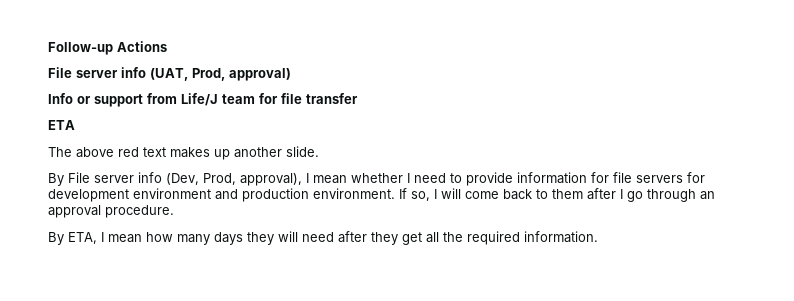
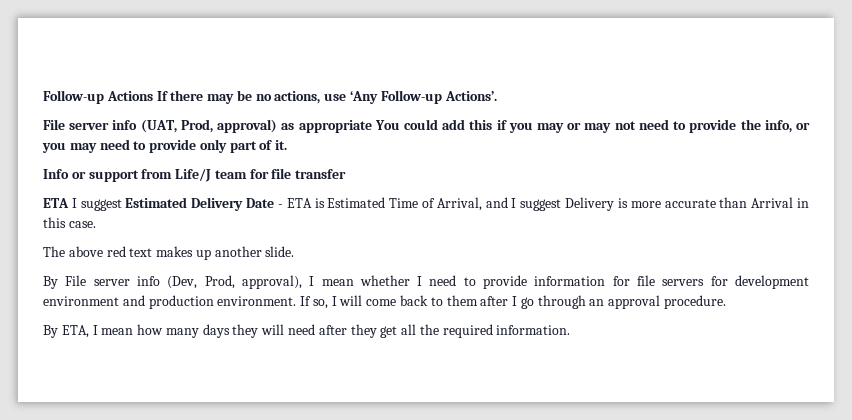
- Follow-up Actions
+ Follow-up Actions If there may be no actions, use ‘Any Follow-up Actions’.
- File server info (UAT, Prod, approval)
+ File server info (UAT, Prod, approval) as appropriate You could add this if you may or may not need to provide the info, or you may need to provide only part of it.
- ETA
+ ETA I suggest Estimated Delivery Date - ETA is Estimated Time of Arrival, and I suggest Delivery is more accurate than Arrival in this case.

